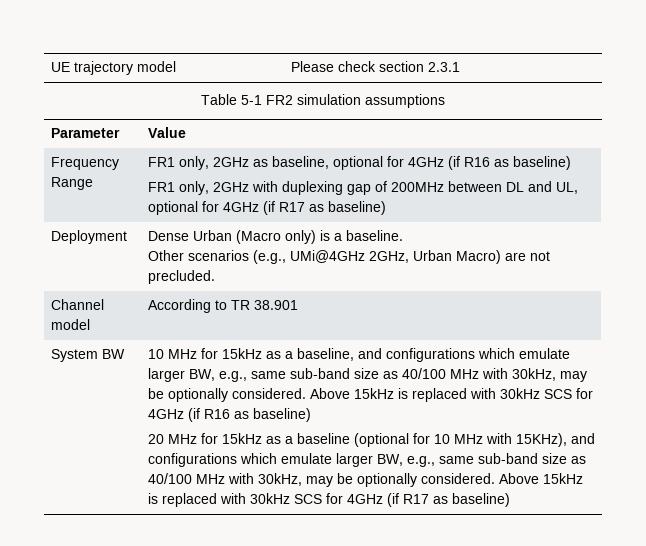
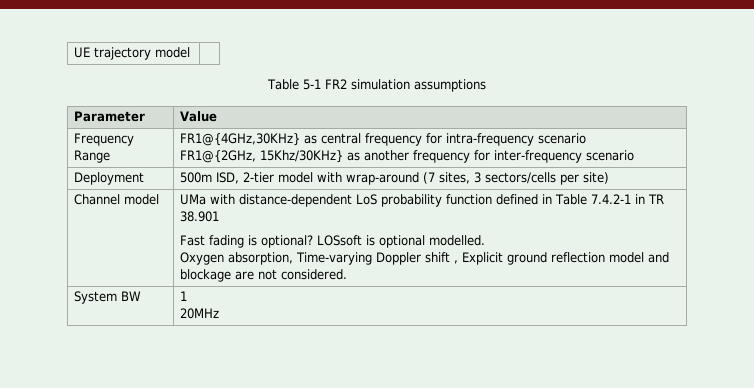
- UE trajectory model | Please check section 2.3.1
+ UE trajectory model |
- Frequency Range | FR1 only, 2GHz as baseline, optional for 4GHz (if R16 as baseline)
- FR1 only, 2GHz with duplexing gap of 200MHz between DL and UL, optional for 4GHz (if R17 as baseline)
- Deployment | Dense Urban (Macro only) is a baseline.
- Other scenarios (e.g., UMi@4GHz 2GHz, Urban Macro) are not precluded.
- Channel model | According to TR 38.901
- System BW | 10 MHz for 15kHz as a baseline, and configurations which emulate larger BW, e.g., same sub-band size as 40/100 MHz with 30kHz, may be optionally considered. Above 15kHz is replaced with 30kHz SCS for 4GHz (if R16 as baseline)
- 20 MHz for 15kHz as a baseline (optional for 10 MHz with 15KHz), and configurations which emulate larger BW, e.g., same sub-band size as 40/100 MHz with 30kHz, may be optionally considered. Above 15kHz is replaced with 30kHz SCS for 4GHz (if R17 as baseline)
+ Frequency Range | FR1@{4GHz,30KHz} as central frequency for intra-frequency scenario
+ FR1@{2GHz, 15Khz/30KHz} as another frequency for inter-frequency scenario
+ Deployment | 500m ISD, 2-tier model with wrap-around (7 sites, 3 sectors/cells per site)
+ Channel model | UMa with distance-dependent LoS probability function defined in Table 7.4.2-1 in TR 38.901
+ Fast fading is optional? LOSsoft is optional modelled.
+ Oxygen absorption, Time-varying Doppler shift , Explicit ground reflection model and blockage are not considered.
+ System BW | 1
+ 20MHz

